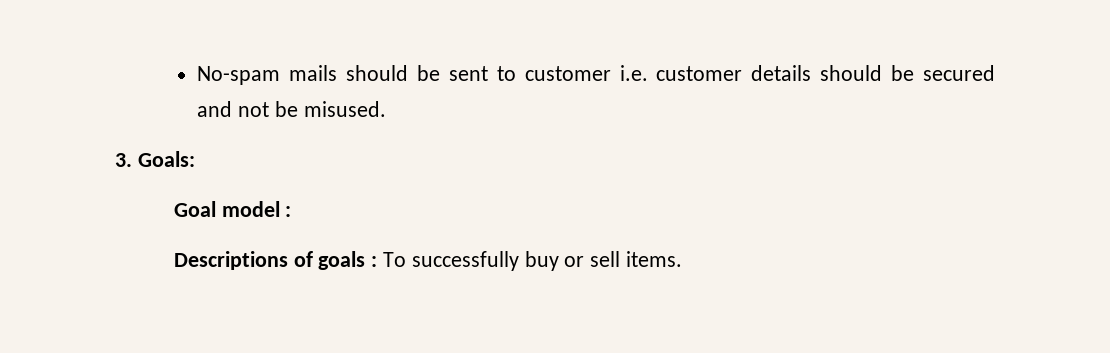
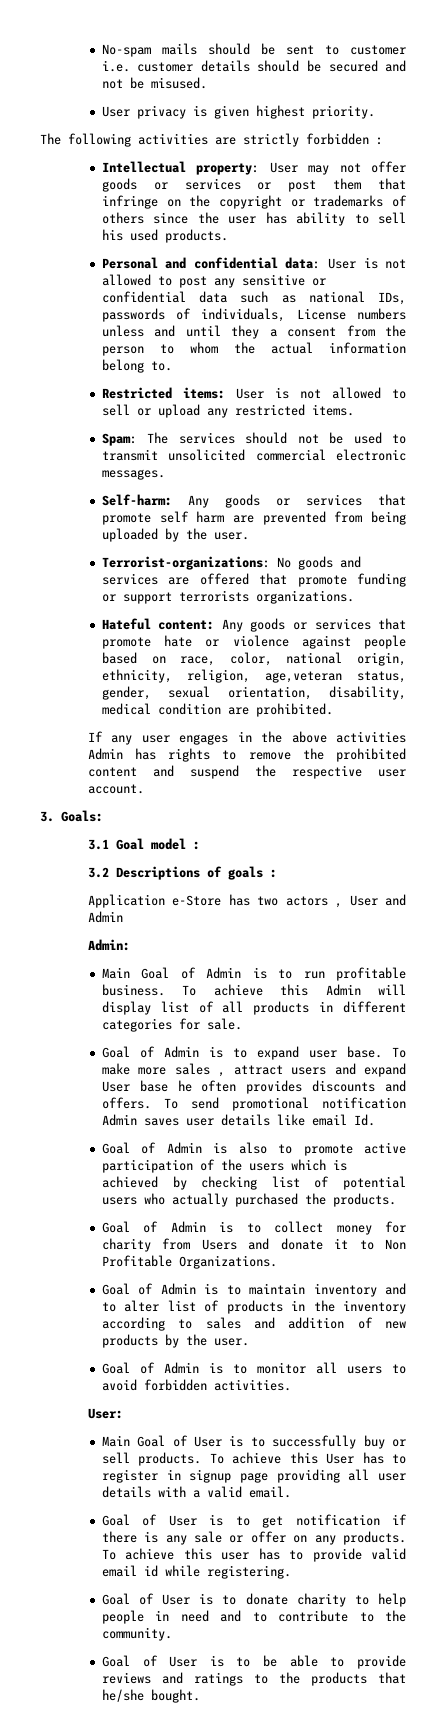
+ User privacy is given highest priority.
+ The following activities are strictly forbidden :
+ Intellectual property: User may not offer goods or services or post them that infringe on the copyright or trademarks of others since the user has ability to sell his used products.
+ Personal and confidential data: User is not allowed to post any sensitive or confidential data such as national IDs, passwords of individuals, License numbers unless and until they a consent from the person to whom the actual information belong to.
+ Restricted items: User is not allowed to sell or upload any restricted items.
+ Spam: The services should not be used to transmit unsolicited commercial electronic messages.
+ Self-harm: Any goods or services that promote self harm are prevented from being uploaded by the user.
+ Terrorist-organizations: No goods and services are offered that promote funding or support terrorists organizations.
+ Hateful content: Any goods or services that promote hate or violence against people based on race, color, national origin, ethnicity, religion, age,veteran status, gender, sexual orientation, disability, medical condition are prohibited.
+ If any user engages in the above activities Admin has rights to remove the prohibited content and suspend the respective user account.
- Goal model :
+ 3.1 Goal model :
- Descriptions of goals : To successfully buy or sell items.
+ 3.2 Descriptions of goals :
+ Application e-Store has two actors , User and Admin
+ Admin:
+ Main Goal of Admin is to run profitable business. To achieve this Admin will display list of all products in different categories for sale.
+ Goal of Admin is to expand user base. To make more sales , attract users and expand User base he often provides discounts and offers. To send promotional notification Admin saves user details like email Id.
+ Goal of Admin is also to promote active participation of the users which is achieved by checking list of potential users who actually purchased the products.
+ Goal of Admin is to collect money for charity from Users and donate it to Non Profitable Organizations.
+ Goal of Admin is to maintain inventory and to alter list of products in the inventory according to sales and addition of new products by the user.
+ Goal of Admin is to monitor all users to avoid forbidden activities.
+ User:
+ Main Goal of User is to successfully buy or sell products. To achieve this User has to register in signup page providing all user details with a valid email.
+ Goal of User is to get notification if there is any sale or offer on any products. To achieve this user has to provide valid email id while registering.
+ Goal of User is to donate charity to help people in need and to contribute to the community.
+ Goal of User is to be able to provide reviews and ratings to the products that he/she bought.

